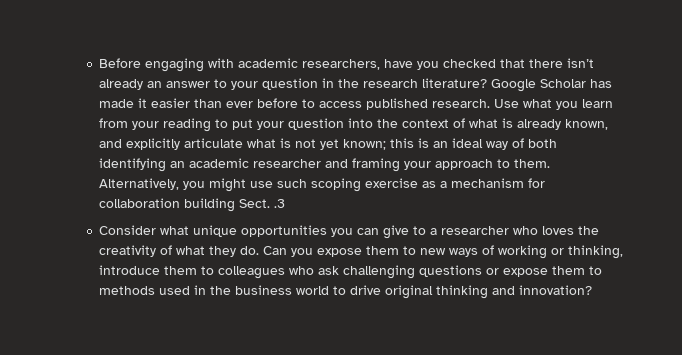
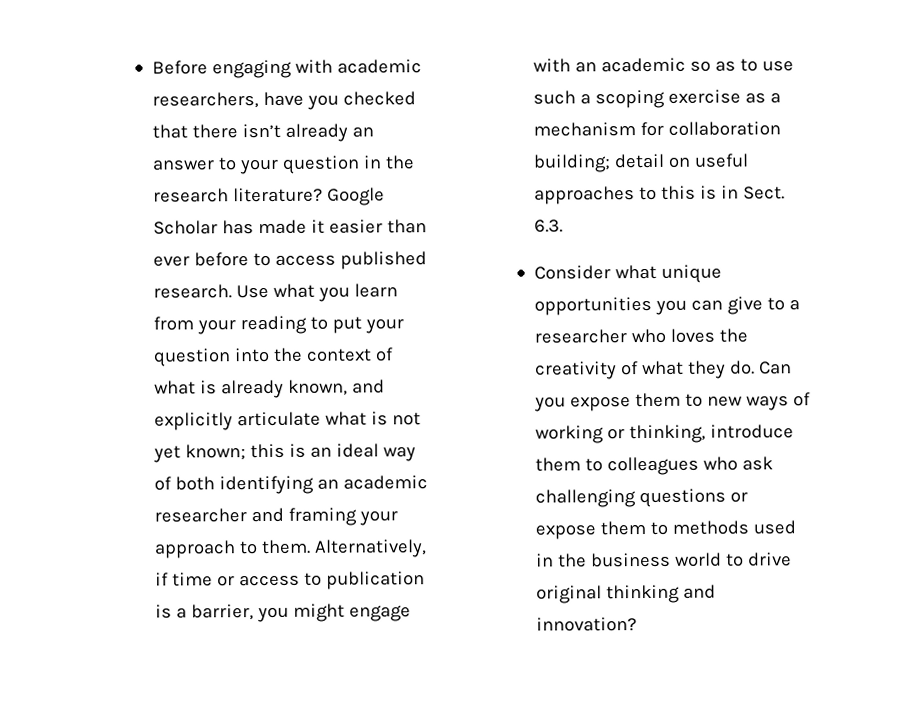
- Alternatively, you might use such scoping exercise as a mechanism for collaboration building Sect. .3
+ Alternatively, if time or access to publication is a barrier, you might engage with an academic so as to use such a scoping exercise as a mechanism for collaboration building; detail on useful approaches to this is in Sect. 6.3.

